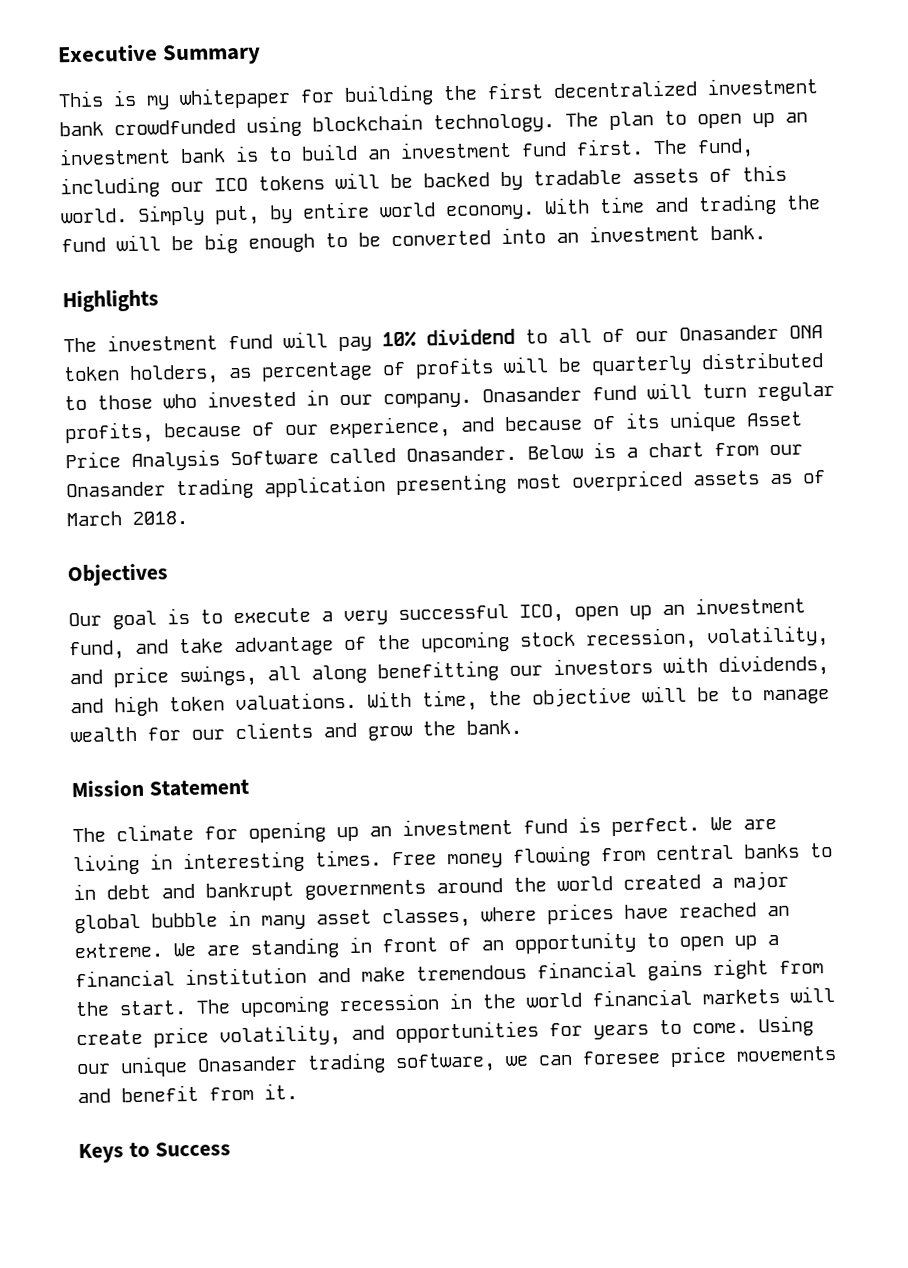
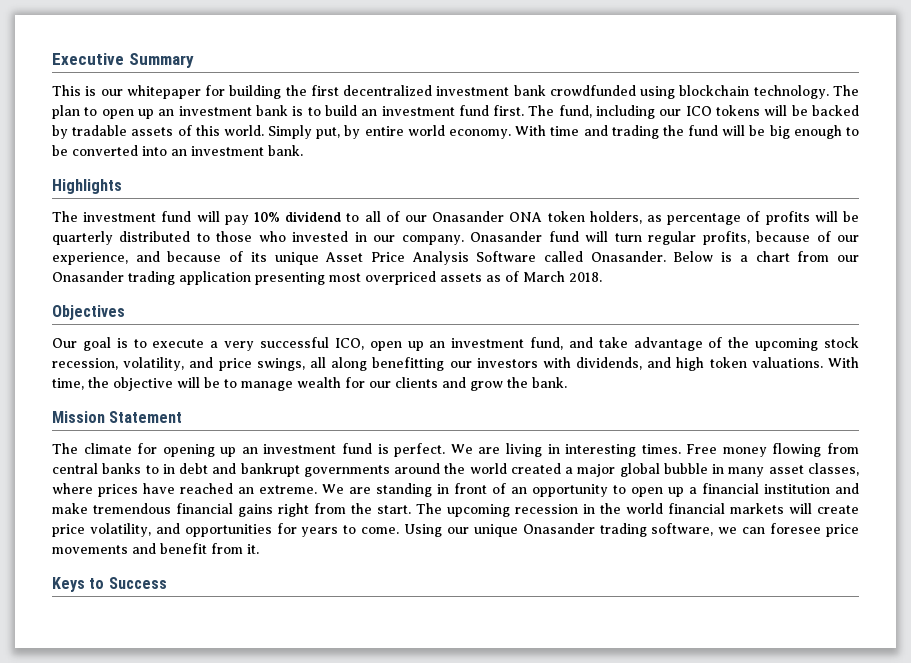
- This is my whitepaper for building the first decentralized investment bank crowdfunded using blockchain technology.
+ This is our whitepaper for building the first decentralized investment bank crowdfunded using blockchain technology.

